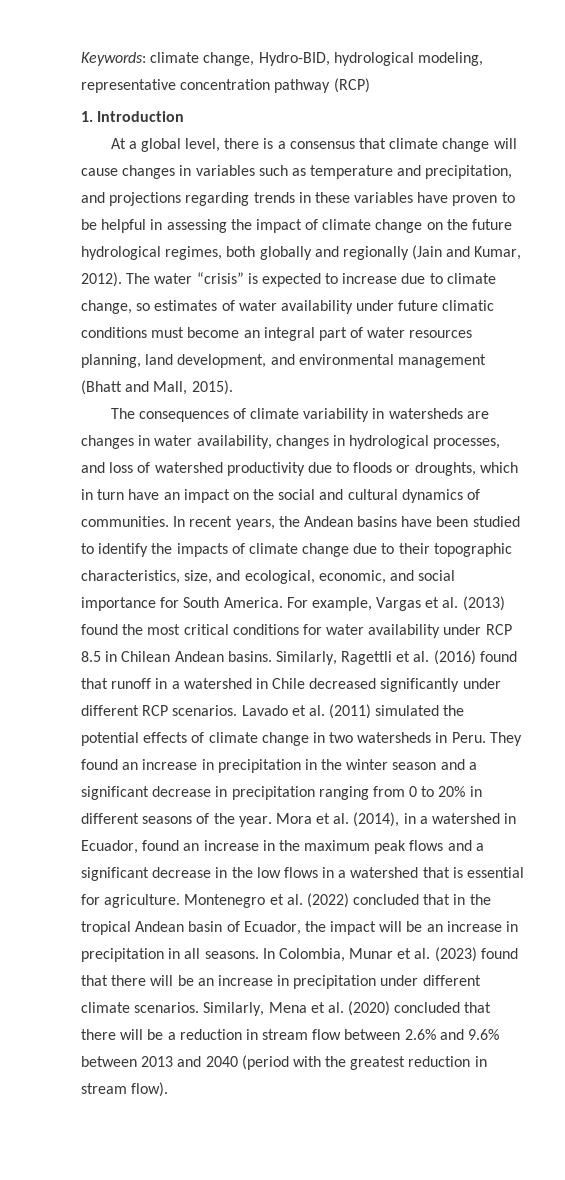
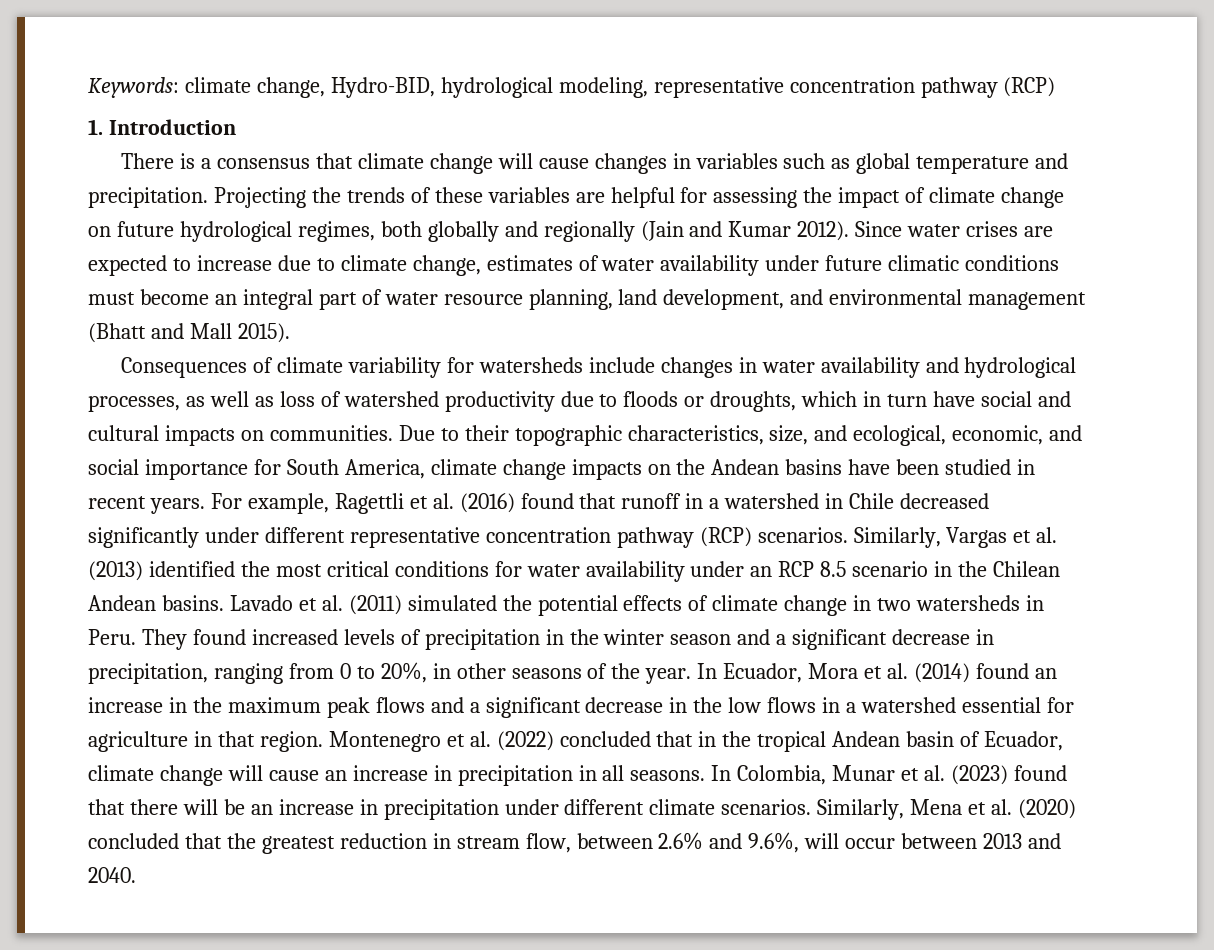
- At a global level, there is a consensus that climate change will cause changes in variables such as temperature and precipitation, and projections regarding trends in these variables have proven to be helpful in assessing the impact of climate change on the future hydrological regimes, both globally and regionally (Jain and Kumar, 2012). The water “crisis” is expected to increase due to climate change, so estimates of water availability under future climatic conditions must become an integral part of water resources planning, land development, and environmental management (Bhatt and Mall, 2015).
+ There is a consensus that climate change will cause changes in variables such as global temperature and precipitation. Projecting the trends of these variables are helpful for assessing the impact of climate change on future hydrological regimes, both globally and regionally (Jain and Kumar 2012). Since water crises are expected to increase due to climate change, estimates of water availability under future climatic conditions must become an integral part of water resource planning, land development, and environmental management (Bhatt and Mall 2015).
- The consequences of climate variability in watersheds are changes in water availability, changes in hydrological processes, and loss of watershed productivity due to floods or droughts, which in turn have an impact on the social and cultural dynamics of communities. In recent years, the Andean basins have been studied to identify the impacts of climate change due to their topographic characteristics, size, and ecological, economic, and social importance for South America. For example, Vargas et al. (2013) found the most critical conditions for water availability under RCP 8.5 in Chilean Andean basins. Similarly, Ragettli et al. (2016) found that runoff in a watershed in Chile decreased significantly under different RCP scenarios.
+ Consequences of climate variability for watersheds include changes in water availability and hydrological processes, as well as loss of watershed productivity due to floods or droughts, which in turn have social and cultural impacts on communities. Due to their topographic characteristics, size, and ecological, economic, and social importance for South America, climate change impacts on the Andean basins have been studied in recent years. For example, Ragettli et al. (2016) found that runoff in a watershed in Chile decreased significantly under different representative concentration pathway (RCP) scenarios. Similarly, Vargas et al. (2013) identified the most critical conditions for water availability under an RCP 8.5 scenario in the Chilean Andean basins.
- They found an increase in precipitation in the winter season and a significant decrease in precipitation ranging from 0 to 20% in different seasons of the year.
+ They found increased levels of precipitation in the winter season and a significant decrease in precipitation, ranging from 0 to 20%, in other seasons of the year.
- Mora et al. (2014), in a watershed in Ecuador, found an increase in the maximum peak flows and a significant decrease in the low flows in a watershed that is essential for agriculture.
+ In Ecuador, Mora et al. (2014) found an increase in the maximum peak flows and a significant decrease in the low flows in a watershed essential for agriculture in that region.
- Montenegro et al. (2022) concluded that in the tropical Andean basin of Ecuador, the impact will be an increase in precipitation in all seasons.
+ Montenegro et al. (2022) concluded that in the tropical Andean basin of Ecuador, climate change will cause an increase in precipitation in all seasons.
- Similarly, Mena et al. (2020) concluded that there will be a reduction in stream flow between 2.6% and 9.6% between 2013 and 2040 (period with the greatest reduction in stream flow).
+ Similarly, Mena et al. (2020) concluded that the greatest reduction in stream flow, between 2.6% and 9.6%, will occur between 2013 and 2040.

